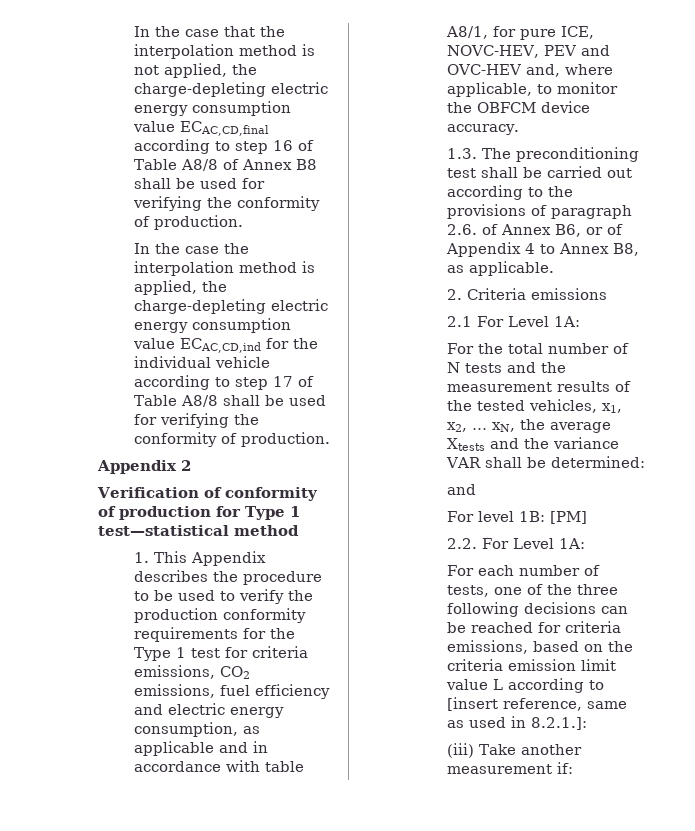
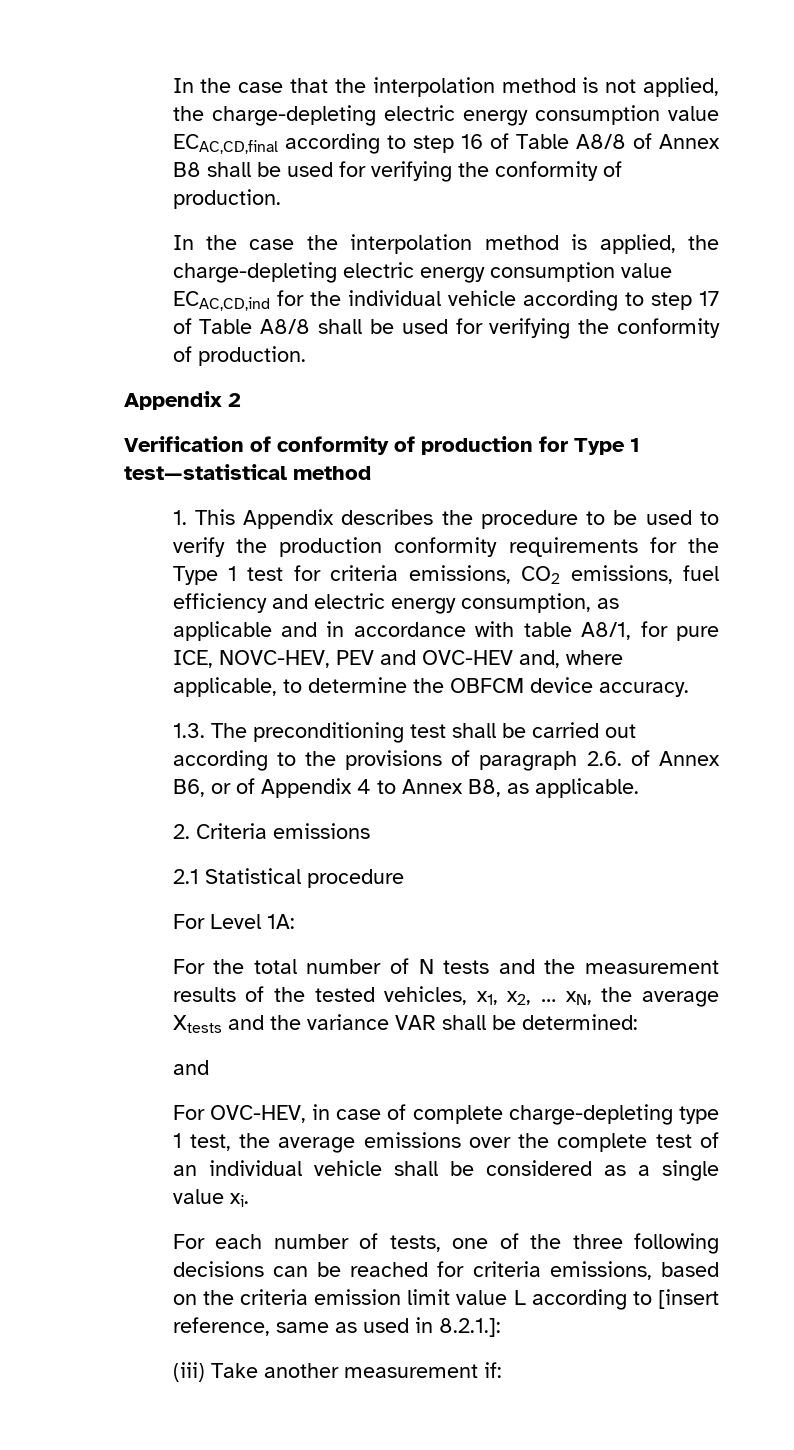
- 1. This Appendix describes the procedure to be used to verify the production conformity requirements for the Type 1 test for criteria emissions, CO2 emissions, fuel efficiency and electric energy consumption, as applicable and in accordance with table A8/1, for pure ICE, NOVC-HEV, PEV and OVC-HEV and, where applicable, to monitor the OBFCM device accuracy.
+ 1. This Appendix describes the procedure to be used to verify the production conformity requirements for the Type 1 test for criteria emissions, CO2 emissions, fuel efficiency and electric energy consumption, as applicable and in accordance with table A8/1, for pure ICE, NOVC-HEV, PEV and OVC-HEV and, where applicable, to determine the OBFCM device accuracy.
- 2.1 For Level 1A:
+ 2.1 Statistical procedure
+ For Level 1A:
- For level 1B: [PM]
- 2.2. For Level 1A:
+ For OVC-HEV, in case of complete charge-depleting type 1 test, the average emissions over the complete test of an individual vehicle shall be considered as a single value xi.

